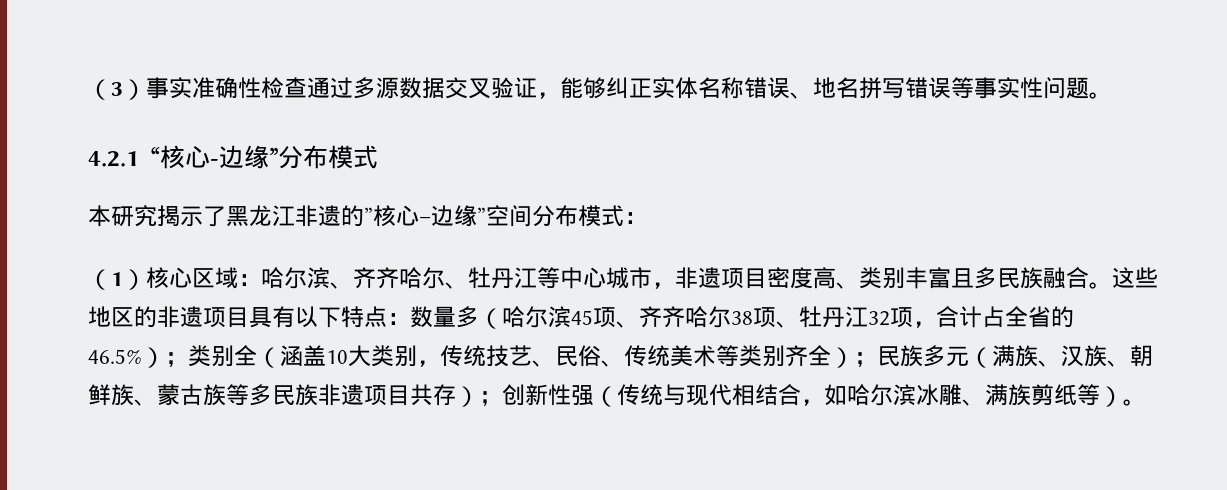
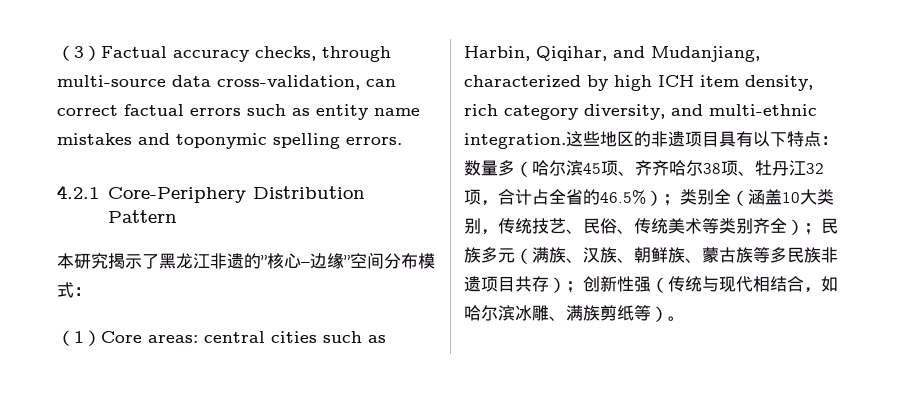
- （3）事实准确性检查通过多源数据交叉验证，能够纠正实体名称错误、地名拼写错误等事实性问题。
- 4.2.1 “核心-边缘”分布模式
+ （3）Factual accuracy checks, through multi-source data cross-validation, can correct factual errors such as entity name mistakes and toponymic spelling errors.
+ 4.2.1 Core-Periphery Distribution Pattern
- （1）核心区域：哈尔滨、齐齐哈尔、牡丹江等中心城市，非遗项目密度高、类别丰富且多民族融合。
+ （1）Core areas: central cities such as Harbin, Qiqihar, and Mudanjiang, characterized by high ICH item density, rich category diversity, and multi-ethnic integration.

